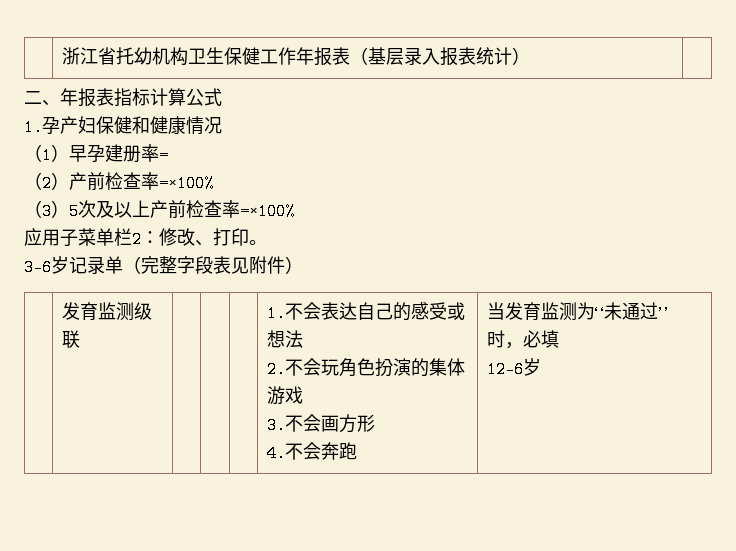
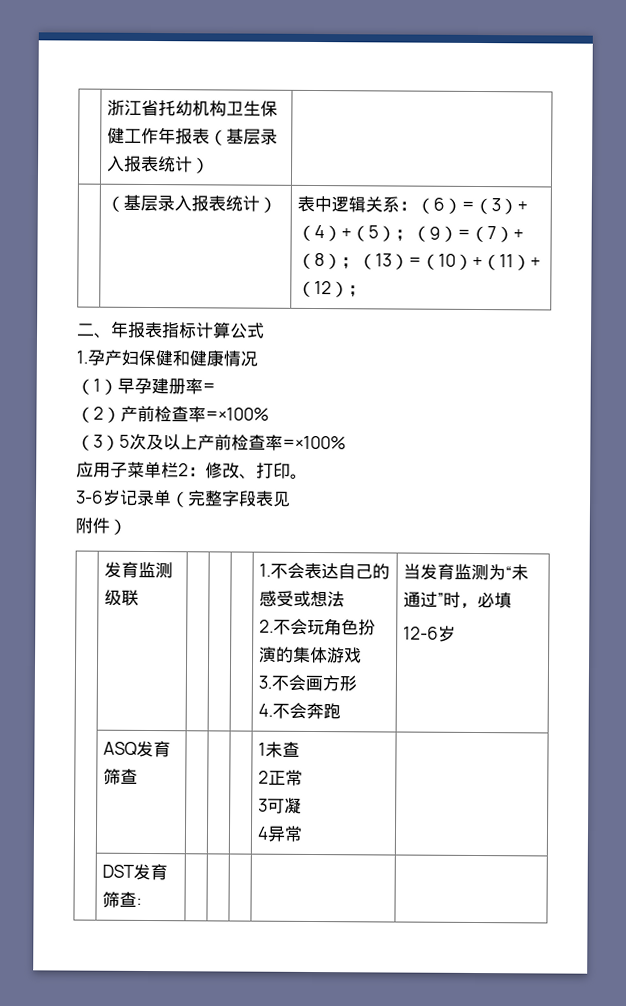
+ | （基层录入报表统计） | 表中逻辑关系：（6）=（3）+（4）+（5）；（9）=（7）+（8）；（13）=（10）+（11）+（12）；
- 3-6岁记录单（完整字段表见附件）
+ 3-6岁记录单（完整字段表见
+ 附件）
+ | ASQ发育筛查 | | | | 1未查
+ 2正常
+ 3可凝
+ 4异常 |
+ | DST发育筛查: | | | | |

